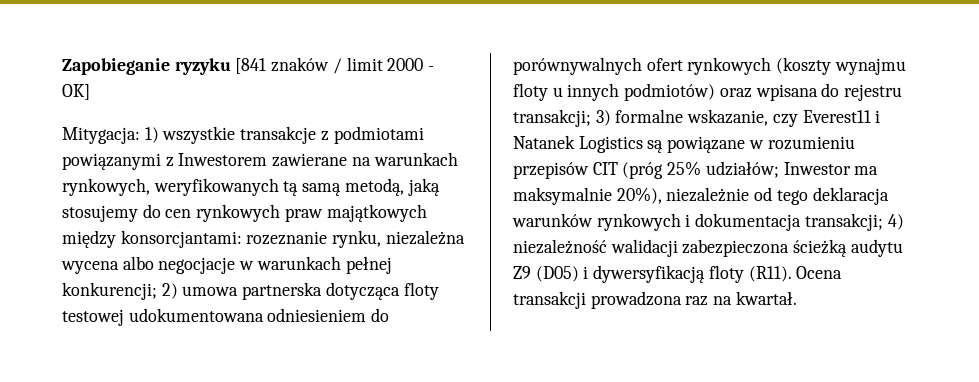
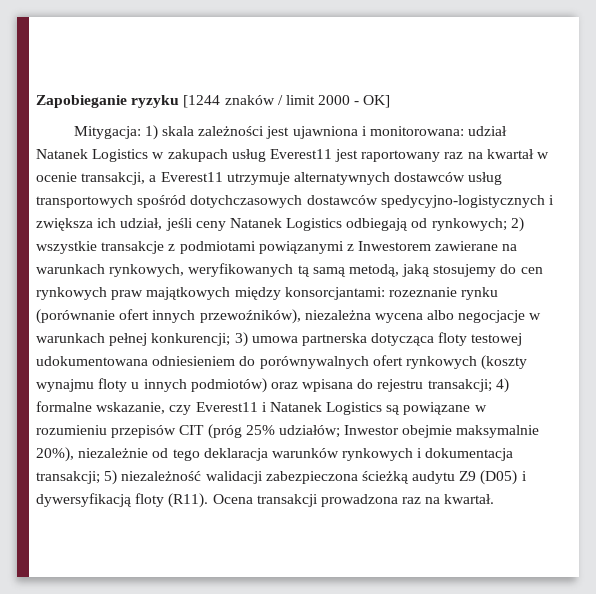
- Zapobieganie ryzyku [841 znaków / limit 2000 - OK]
+ Zapobieganie ryzyku [1244 znaków / limit 2000 - OK]
- 1) wszystkie transakcje z podmiotami powiązanymi z Inwestorem zawierane na warunkach rynkowych, weryfikowanych tą samą metodą, jaką stosujemy do cen rynkowych praw majątkowych między konsorcjantami:
+ 1) skala zależności jest ujawniona i monitorowana: udział Natanek Logistics w zakupach usług Everest11 jest raportowany raz na kwartał w ocenie transakcji, a Everest11 utrzymuje alternatywnych dostawców usług transportowych spośród dotychczasowych dostawców spedycyjno-logistycznych i zwiększa ich udział, jeśli ceny Natanek Logistics odbiegają od rynkowych; 2) wszystkie transakcje z podmiotami powiązanymi z Inwestorem zawierane na warunkach rynkowych, weryfikowanych tą samą metodą, jaką stosujemy do cen rynkowych praw majątkowych między konsorcjantami:
- rozeznanie rynku, niezależna wycena albo negocjacje w warunkach pełnej konkurencji;
+ rozeznanie rynku (porównanie ofert innych przewoźników), niezależna wycena albo negocjacje w warunkach pełnej konkurencji;
- 2) umowa partnerska dotycząca floty testowej udokumentowana odniesieniem do porównywalnych ofert rynkowych (koszty wynajmu floty u innych podmiotów) oraz wpisana do rejestru transakcji;
+ 3) umowa partnerska dotycząca floty testowej udokumentowana odniesieniem do porównywalnych ofert rynkowych (koszty wynajmu floty u innych podmiotów) oraz wpisana do rejestru transakcji;
- 3) formalne wskazanie, czy Everest11 i Natanek Logistics są powiązane w rozumieniu przepisów CIT (próg 25% udziałów;
+ 4) formalne wskazanie, czy Everest11 i Natanek Logistics są powiązane w rozumieniu przepisów CIT (próg 25% udziałów;
- Inwestor ma maksymalnie 20%), niezależnie od tego deklaracja warunków rynkowych i dokumentacja transakcji;
+ Inwestor obejmie maksymalnie 20%), niezależnie od tego deklaracja warunków rynkowych i dokumentacja transakcji;
- 4) niezależność walidacji zabezpieczona ścieżką audytu Z9 (D05) i dywersyfikacją floty (R11).
+ 5) niezależność walidacji zabezpieczona ścieżką audytu Z9 (D05) i dywersyfikacją floty (R11).

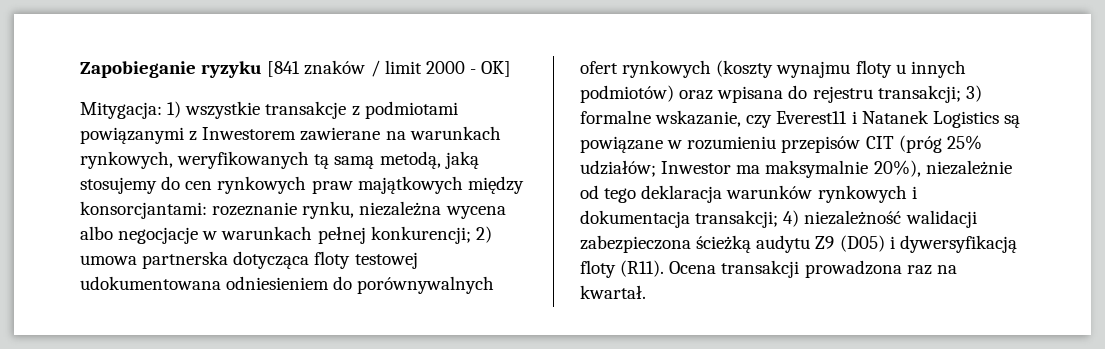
- Zapobieganie ryzyku [1244 znaków / limit 2000 - OK]
+ Zapobieganie ryzyku [841 znaków / limit 2000 - OK]
- 1) skala zależności jest ujawniona i monitorowana: udział Natanek Logistics w zakupach usług Everest11 jest raportowany raz na kwartał w ocenie transakcji, a Everest11 utrzymuje alternatywnych dostawców usług transportowych spośród dotychczasowych dostawców spedycyjno-logistycznych i zwiększa ich udział, jeśli ceny Natanek Logistics odbiegają od rynkowych; 2) wszystkie transakcje z podmiotami powiązanymi z Inwestorem zawierane na warunkach rynkowych, weryfikowanych tą samą metodą, jaką stosujemy do cen rynkowych praw majątkowych między konsorcjantami:
+ 1) wszystkie transakcje z podmiotami powiązanymi z Inwestorem zawierane na warunkach rynkowych, weryfikowanych tą samą metodą, jaką stosujemy do cen rynkowych praw majątkowych między konsorcjantami:
- rozeznanie rynku (porównanie ofert innych przewoźników), niezależna wycena albo negocjacje w warunkach pełnej konkurencji;
+ rozeznanie rynku, niezależna wycena albo negocjacje w warunkach pełnej konkurencji;
- 3) umowa partnerska dotycząca floty testowej udokumentowana odniesieniem do porównywalnych ofert rynkowych (koszty wynajmu floty u innych podmiotów) oraz wpisana do rejestru transakcji;
+ 2) umowa partnerska dotycząca floty testowej udokumentowana odniesieniem do porównywalnych ofert rynkowych (koszty wynajmu floty u innych podmiotów) oraz wpisana do rejestru transakcji;
- 4) formalne wskazanie, czy Everest11 i Natanek Logistics są powiązane w rozumieniu przepisów CIT (próg 25% udziałów;
+ 3) formalne wskazanie, czy Everest11 i Natanek Logistics są powiązane w rozumieniu przepisów CIT (próg 25% udziałów;
- Inwestor obejmie maksymalnie 20%), niezależnie od tego deklaracja warunków rynkowych i dokumentacja transakcji;
+ Inwestor ma maksymalnie 20%), niezależnie od tego deklaracja warunków rynkowych i dokumentacja transakcji;
- 5) niezależność walidacji zabezpieczona ścieżką audytu Z9 (D05) i dywersyfikacją floty (R11).
+ 4) niezależność walidacji zabezpieczona ścieżką audytu Z9 (D05) i dywersyfikacją floty (R11).

